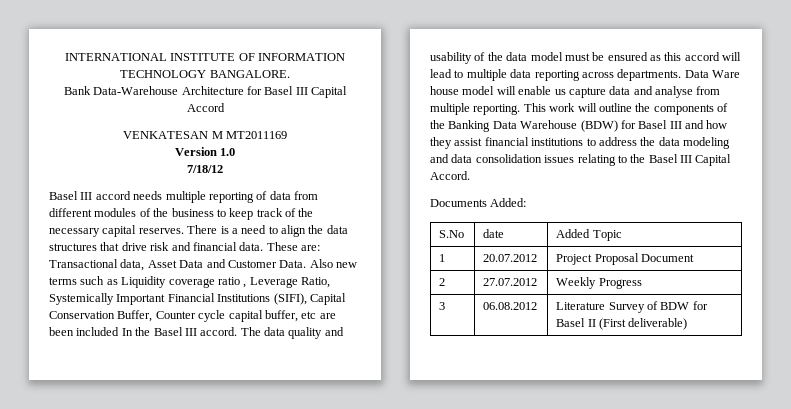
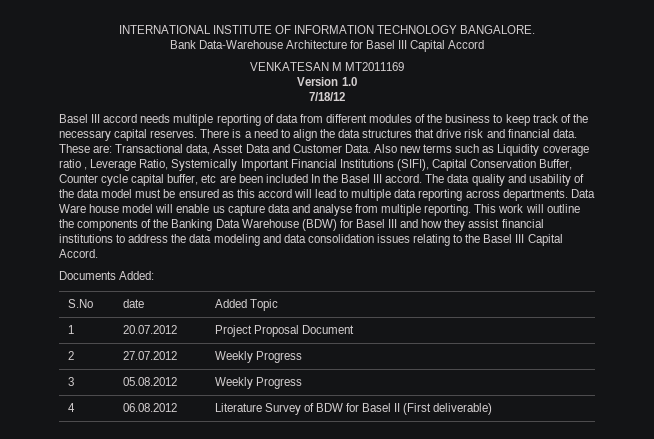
- 3 | 06.08.2012 | Literature Survey of BDW for Basel II (First deliverable)
+ 3 | 05.08.2012 | Weekly Progress
+ 4 | 06.08.2012 | Literature Survey of BDW for Basel II (First deliverable)

